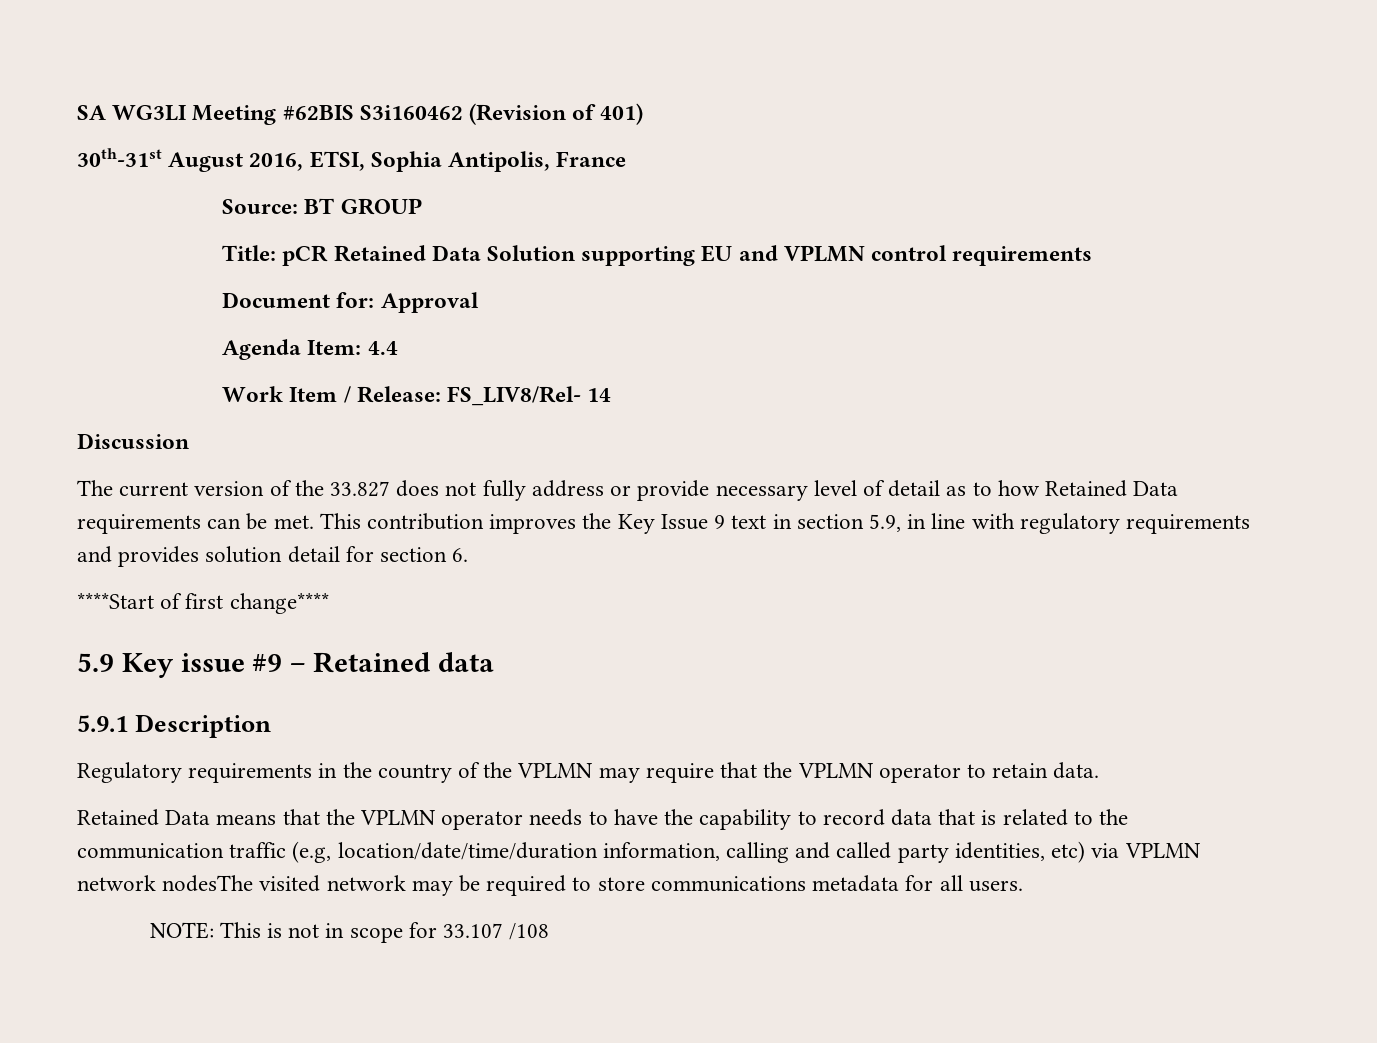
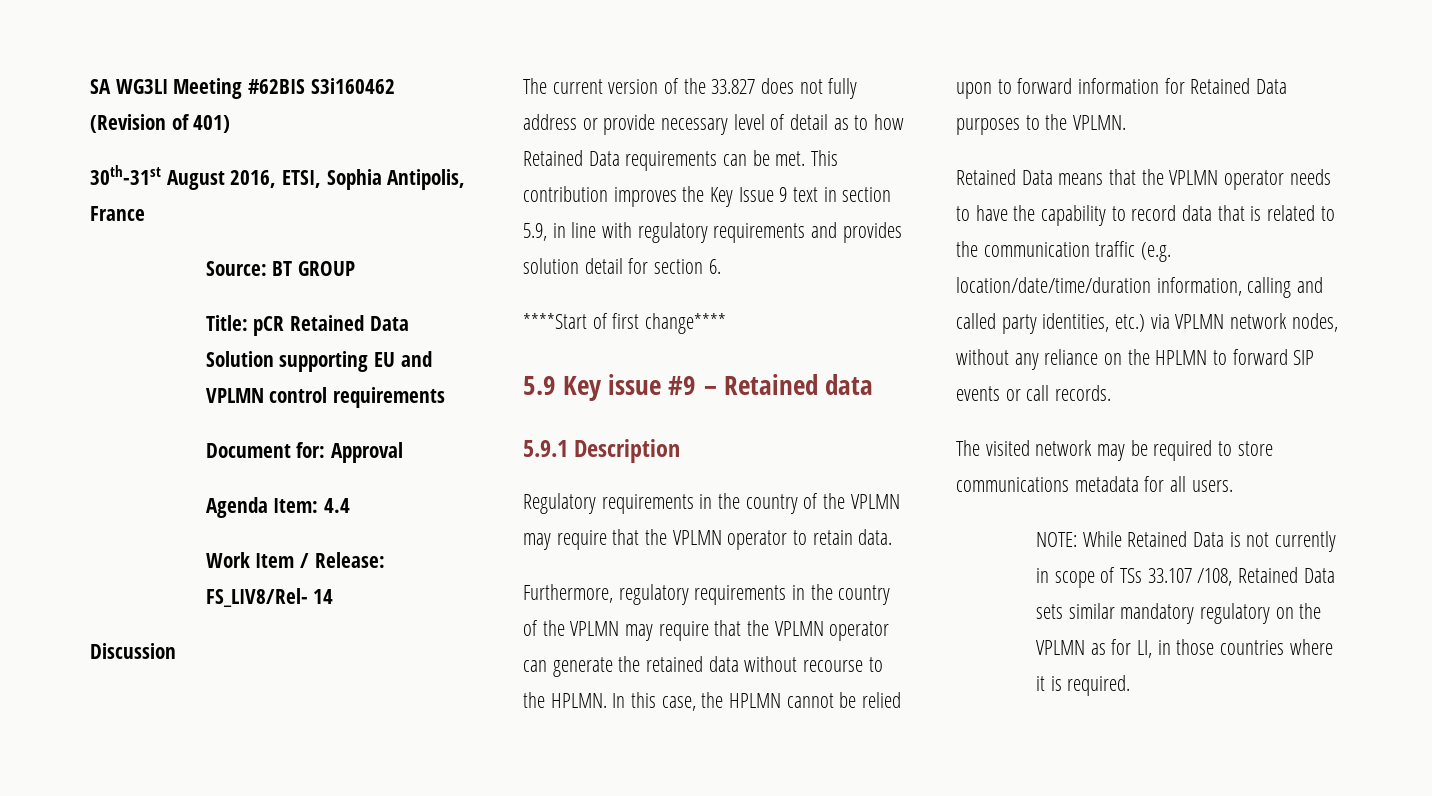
+ Furthermore, regulatory requirements in the country of the VPLMN may require that the VPLMN operator can generate the retained data without recourse to the HPLMN. In this case, the HPLMN cannot be relied upon to forward information for Retained Data purposes to the VPLMN.
- Retained Data means that the VPLMN operator needs to have the capability to record data that is related to the communication traffic (e.g, location/date/time/duration information, calling and called party identities, etc) via VPLMN network nodesThe visited network may be required to store communications metadata for all users.
+ Retained Data means that the VPLMN operator needs to have the capability to record data that is related to the communication traffic (e.g. location/date/time/duration information, calling and called party identities, etc.) via VPLMN network nodes, without any reliance on the HPLMN to forward SIP events or call records.
+ The visited network may be required to store communications metadata for all users.
- NOTE: This is not in scope for 33.107 /108
+ NOTE: While Retained Data is not currently in scope of TSs 33.107 /108, Retained Data sets similar mandatory regulatory on the VPLMN as for LI, in those countries where it is required.

